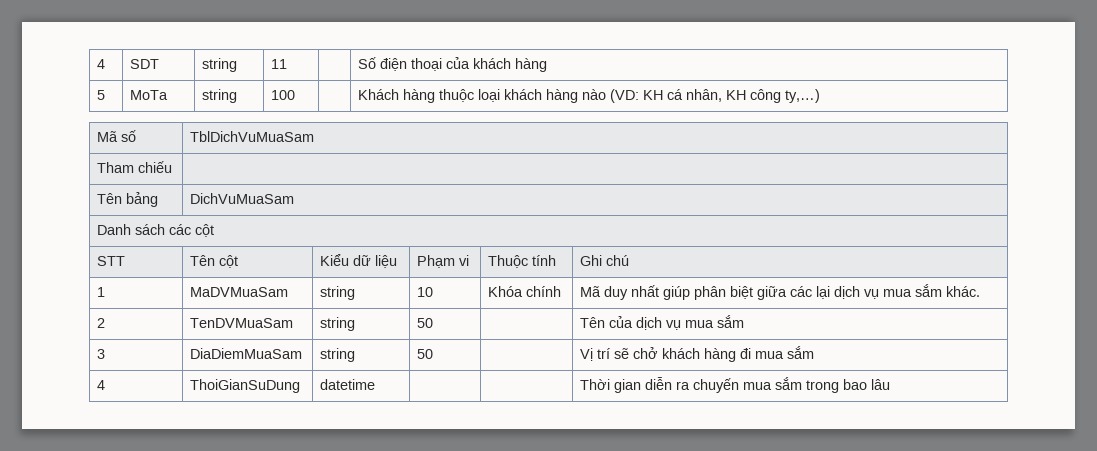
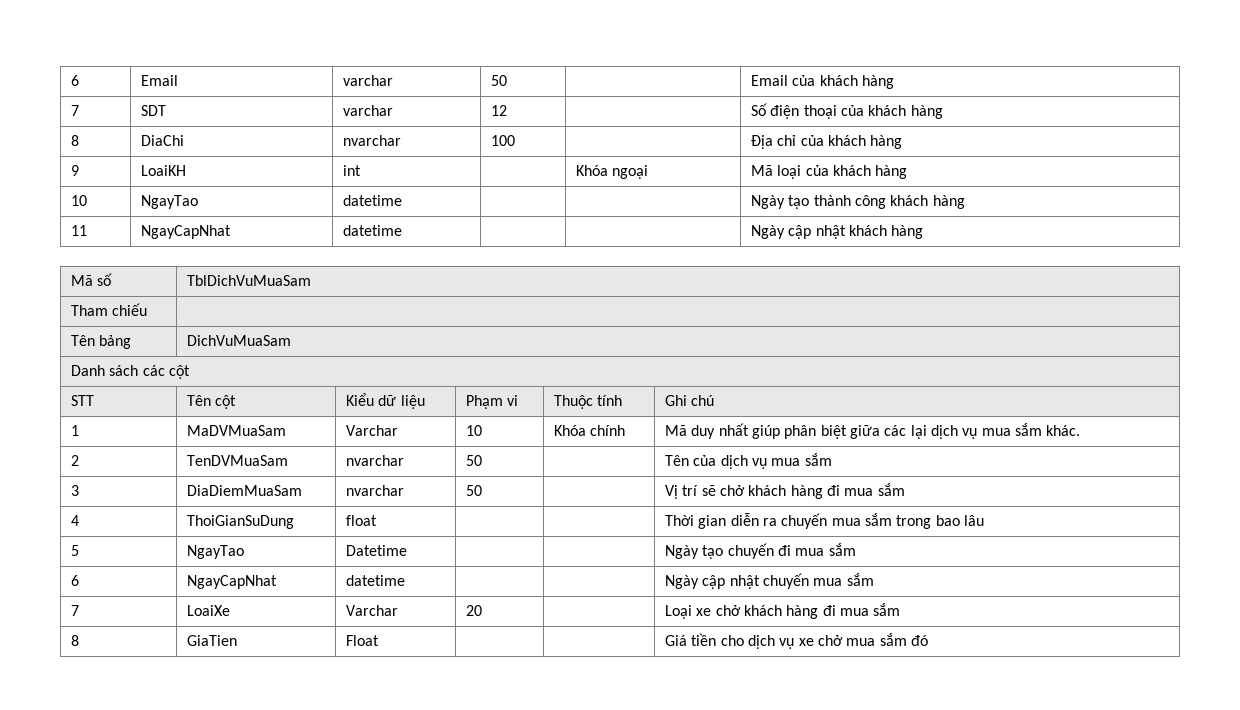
- 4 | SDT | string | 11 | | Số điện thoại của khách hàng
+ 6 | Email | varchar | 50 | | Email của khách hàng
+ 7 | SDT | varchar | 12 | | Số điện thoại của khách hàng
- 5 | MoTa | string | 100 | | Khách hàng thuộc loại khách hàng nào (VD: KH cá nhân, KH công ty,…)
+ 8 | DiaChi | nvarchar | 100 | | Địa chỉ của khách hàng
+ 9 | LoaiKH | int | | Khóa ngoại | Mã loại của khách hàng
+ 10 | NgayTao | datetime | | | Ngày tạo thành công khách hàng
+ 11 | NgayCapNhat | datetime | | | Ngày cập nhật khách hàng
- 1 | MaDVMuaSam | string | 10 | Khóa chính | Mã duy nhất giúp phân biệt giữa các lại dịch vụ mua sắm khác.
+ 1 | MaDVMuaSam | Varchar | 10 | Khóa chính | Mã duy nhất giúp phân biệt giữa các lại dịch vụ mua sắm khác.
- 2 | TenDVMuaSam | string | 50 | | Tên của dịch vụ mua sắm
+ 2 | TenDVMuaSam | nvarchar | 50 | | Tên của dịch vụ mua sắm
- 3 | DiaDiemMuaSam | string | 50 | | Vị trí sẽ chở khách hàng đi mua sắm
+ 3 | DiaDiemMuaSam | nvarchar | 50 | | Vị trí sẽ chở khách hàng đi mua sắm
- 4 | ThoiGianSuDung | datetime | | | Thời gian diễn ra chuyến mua sắm trong bao lâu
+ 4 | ThoiGianSuDung | float | | | Thời gian diễn ra chuyến mua sắm trong bao lâu
+ 5 | NgayTao | Datetime | | | Ngày tạo chuyến đi mua sắm
+ 6 | NgayCapNhat | datetime | | | Ngày cập nhật chuyến mua sắm
+ 7 | LoaiXe | Varchar | 20 | | Loại xe chở khách hàng đi mua sắm
+ 8 | GiaTien | Float | | | Giá tiền cho dịch vụ xe chở mua sắm đó

